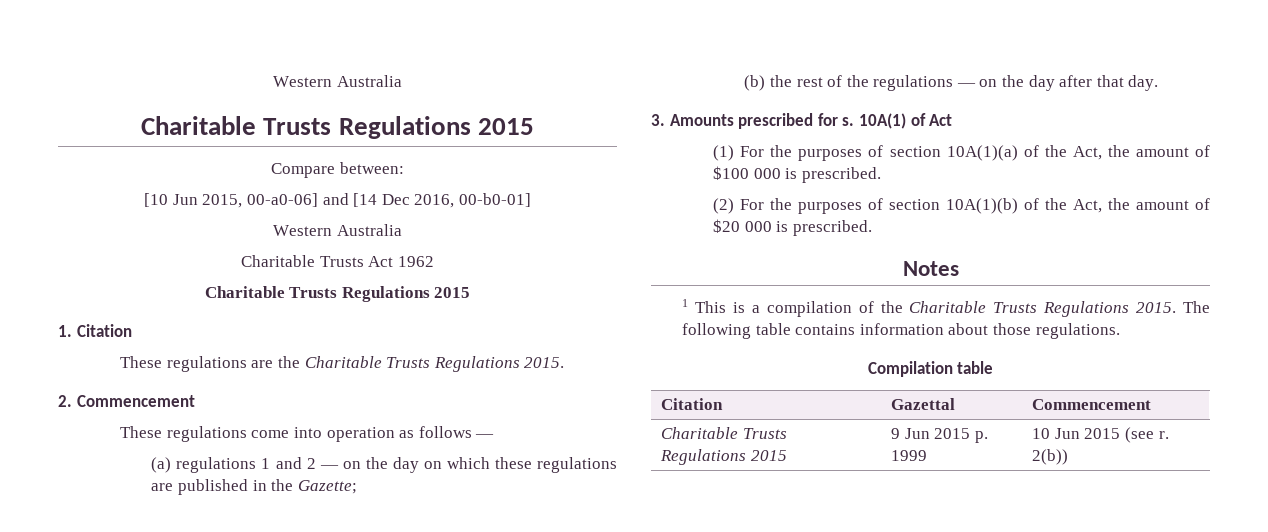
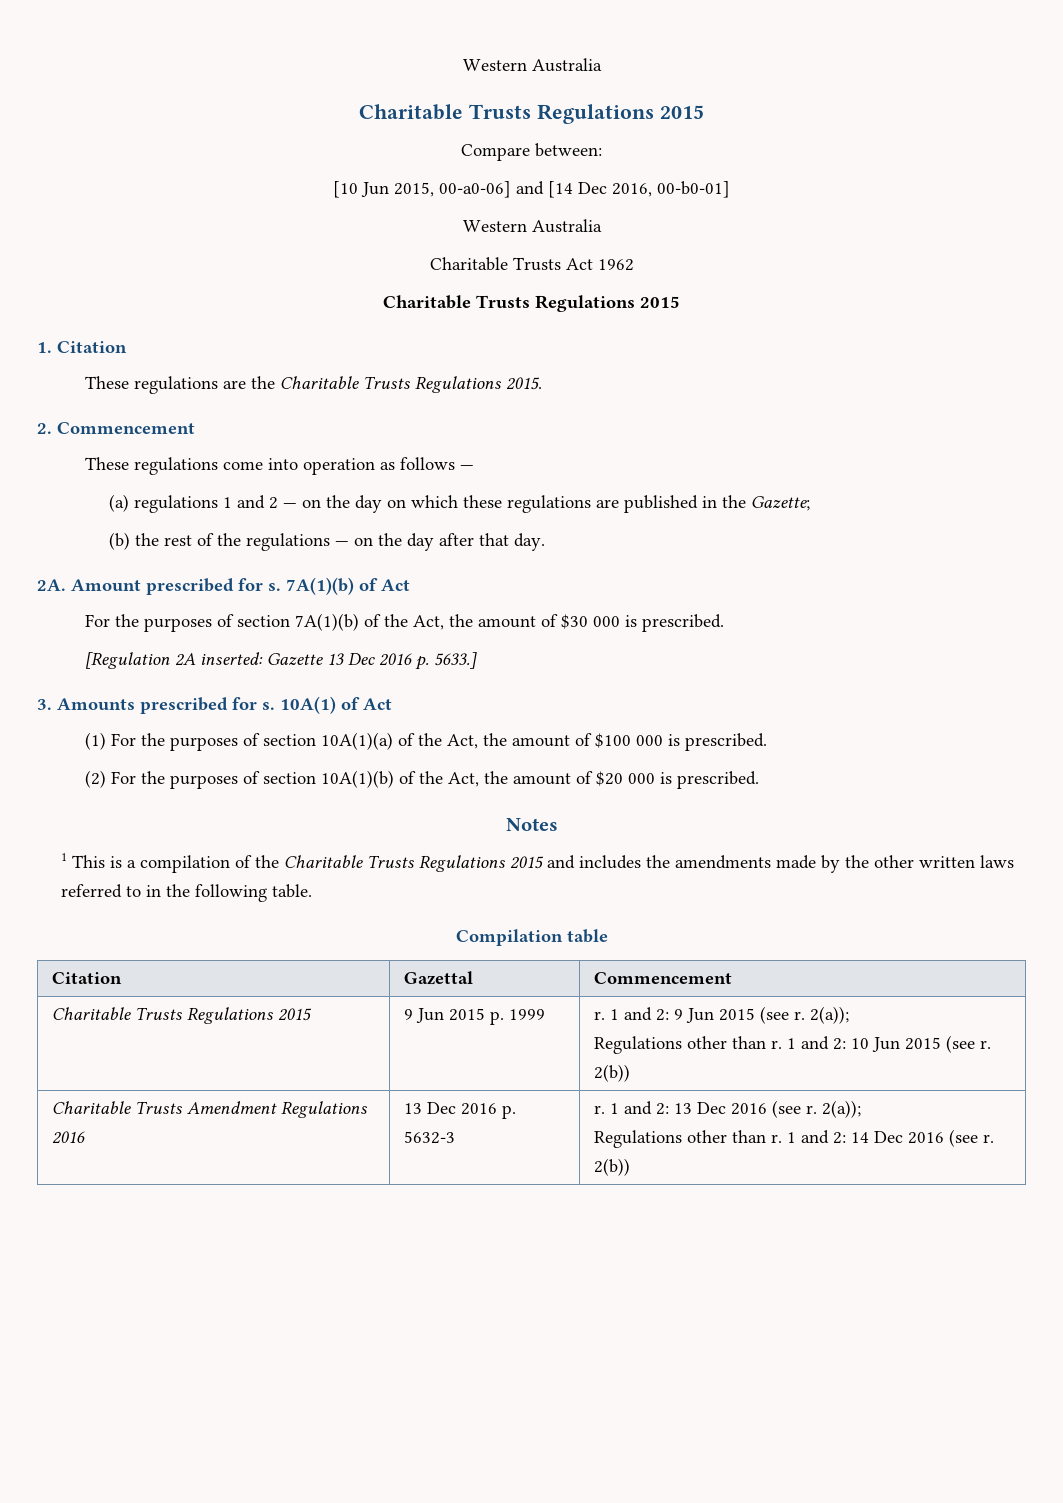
+ 2A. Amount prescribed for s. 7A(1)(b) of Act
+ For the purposes of section 7A(1)(b) of the Act, the amount of $30 000 is prescribed.
+ [Regulation 2A inserted: Gazette 13 Dec 2016 p. 5633.]
- 1 This is a compilation of the Charitable Trusts Regulations 2015. The following table contains information about those regulations.
+ 1 This is a compilation of the Charitable Trusts Regulations 2015 and includes the amendments made by the other written laws referred to in the following table.
- Charitable Trusts Regulations 2015 | 9 Jun 2015 p. 1999 | 10 Jun 2015 (see r. 2(b))
+ Charitable Trusts Regulations 2015 | 9 Jun 2015 p. 1999 | r. 1 and 2: 9 Jun 2015 (see r. 2(a));
+ Regulations other than r. 1 and 2: 10 Jun 2015 (see r. 2(b))
+ Charitable Trusts Amendment Regulations 2016 | 13 Dec 2016 p. 5632-3 | r. 1 and 2: 13 Dec 2016 (see r. 2(a));
+ Regulations other than r. 1 and 2: 14 Dec 2016 (see r. 2(b))

